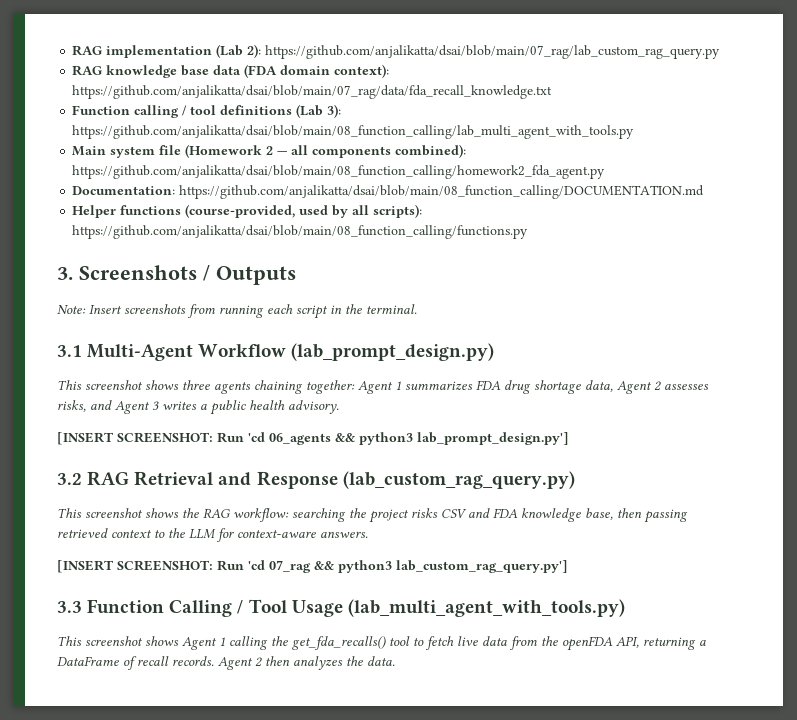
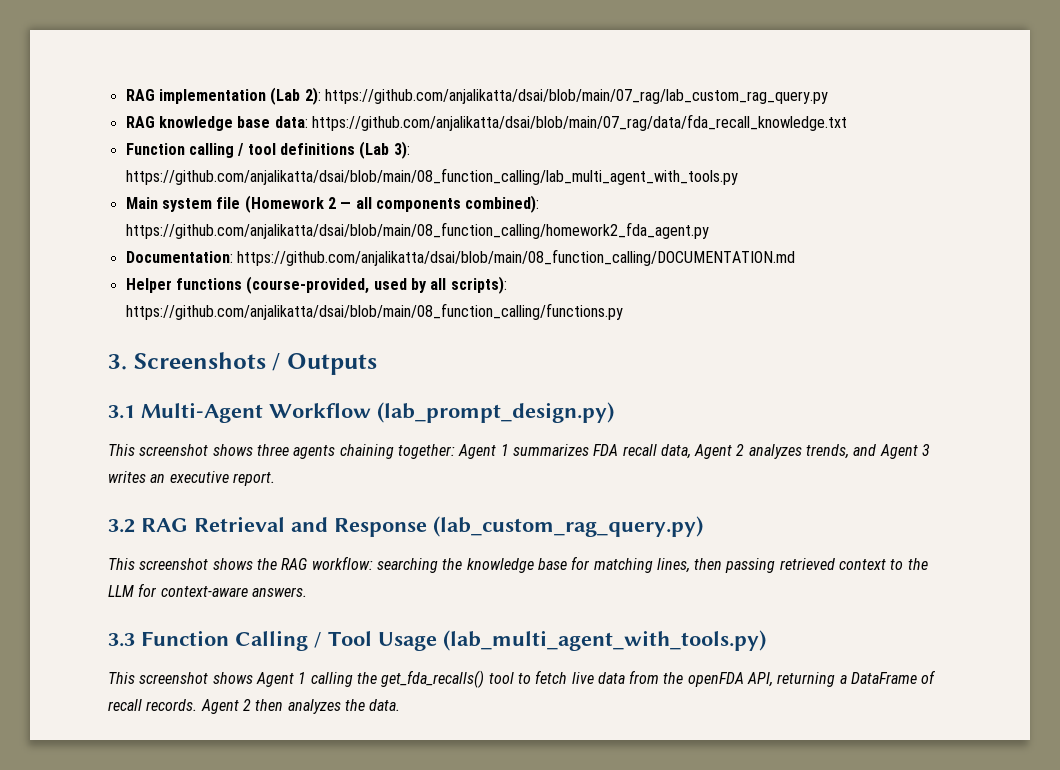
- RAG knowledge base data (FDA domain context): https://github.com/anjalikatta/dsai/blob/main/07_rag/data/fda_recall_knowledge.txt
+ RAG knowledge base data: https://github.com/anjalikatta/dsai/blob/main/07_rag/data/fda_recall_knowledge.txt
- Note: Insert screenshots from running each script in the terminal.
- This screenshot shows three agents chaining together: Agent 1 summarizes FDA drug shortage data, Agent 2 assesses risks, and Agent 3 writes a public health advisory.
- [INSERT SCREENSHOT: Run 'cd 06_agents && python3 lab_prompt_design.py']
+ This screenshot shows three agents chaining together: Agent 1 summarizes FDA recall data, Agent 2 analyzes trends, and Agent 3 writes an executive report.
- This screenshot shows the RAG workflow: searching the project risks CSV and FDA knowledge base, then passing retrieved context to the LLM for context-aware answers.
+ This screenshot shows the RAG workflow: searching the knowledge base for matching lines, then passing retrieved context to the LLM for context-aware answers.
- [INSERT SCREENSHOT: Run 'cd 07_rag && python3 lab_custom_rag_query.py']

